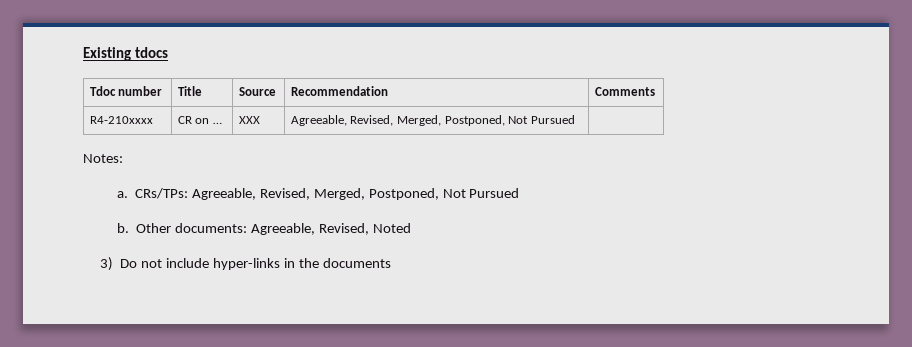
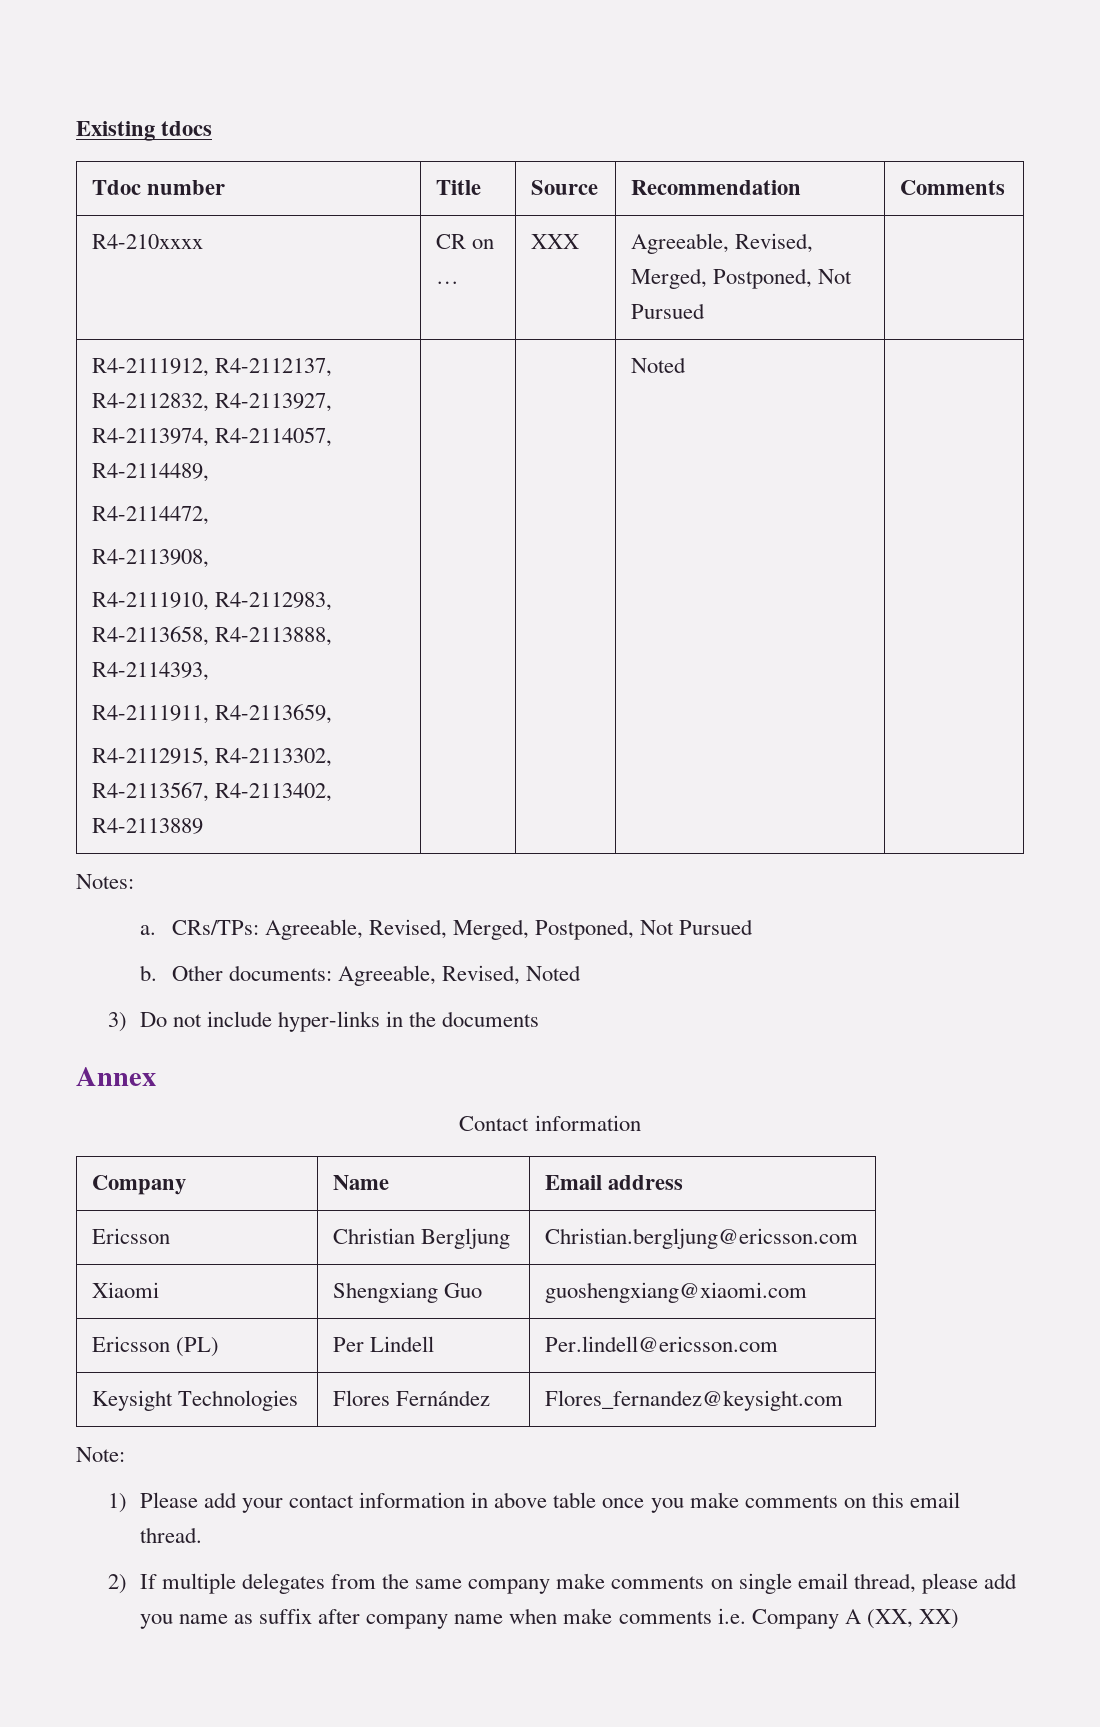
+ R4-2111912, R4-2112137, R4-2112832, R4-2113927, R4-2113974, R4-2114057, R4-2114489,
+ R4-2114472,
+ R4-2113908,
+ R4-2111910, R4-2112983, R4-2113658, R4-2113888, R4-2114393,
+ R4-2111911, R4-2113659,
+ R4-2112915, R4-2113302, R4-2113567, R4-2113402, R4-2113889 | | | Noted |
+ Annex
+ Contact information
+ Company | Name | Email address
+ Ericsson | Christian Bergljung | Christian.bergljung@ericsson.com
+ Xiaomi | Shengxiang Guo | guoshengxiang@xiaomi.com
+ Ericsson (PL) | Per Lindell | Per.lindell@ericsson.com
+ Keysight Technologies | Flores Fernández | Flores_fernandez@keysight.com
+ Note:
+ 1) Please add your contact information in above table once you make comments on this email thread.
+ 2) If multiple delegates from the same company make comments on single email thread, please add you name as suffix after company name when make comments i.e. Company A (XX, XX)

